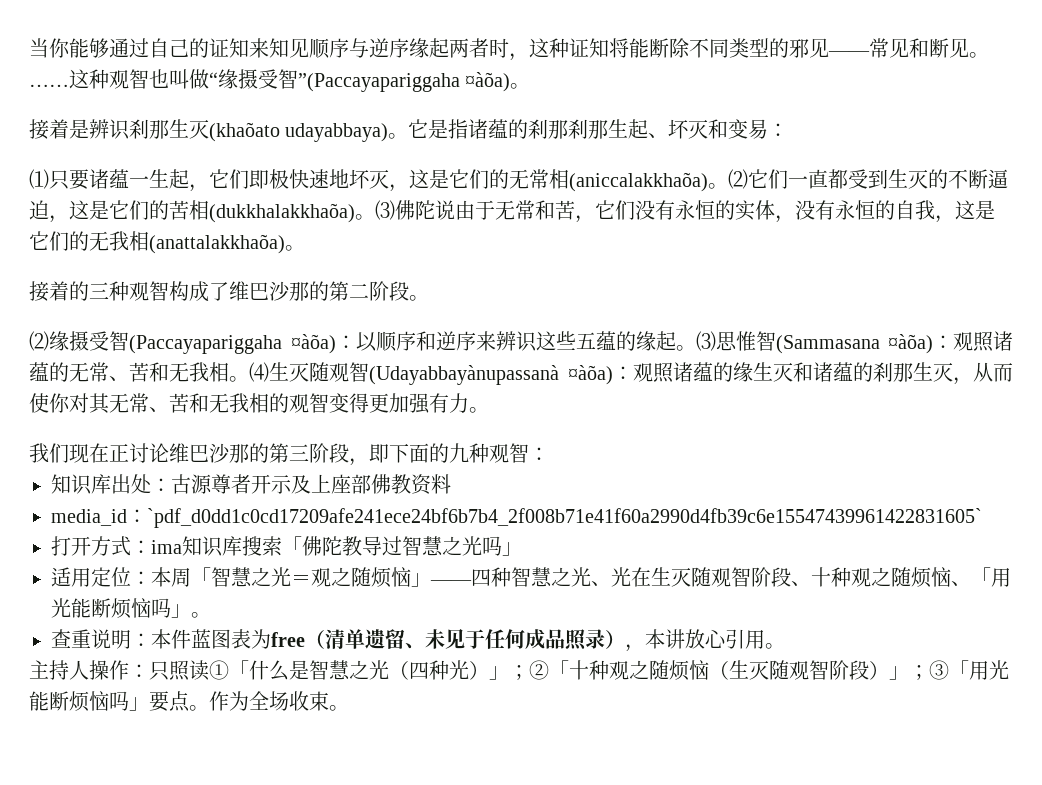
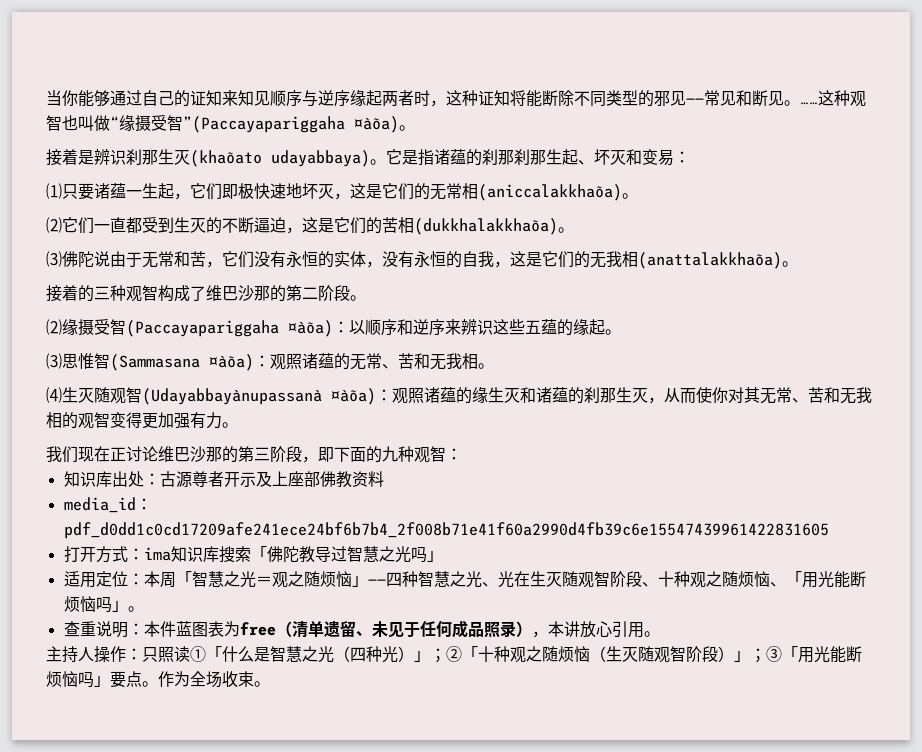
- ⑴只要诸蕴一生起，它们即极快速地坏灭，这是它们的无常相(aniccalakkhaõa)。⑵它们一直都受到生灭的不断逼迫，这是它们的苦相(dukkhalakkhaõa)。⑶佛陀说由于无常和苦，它们没有永恒的实体，没有永恒的自我，这是它们的无我相(anattalakkhaõa)。
+ ⑴只要诸蕴一生起，它们即极快速地坏灭，这是它们的无常相(aniccalakkhaõa)。
+ ⑵它们一直都受到生灭的不断逼迫，这是它们的苦相(dukkhalakkhaõa)。
+ ⑶佛陀说由于无常和苦，它们没有永恒的实体，没有永恒的自我，这是它们的无我相(anattalakkhaõa)。
- ⑵缘摄受智(Paccayapariggaha ¤àõa)：以顺序和逆序来辨识这些五蕴的缘起。⑶思惟智(Sammasana ¤àõa)：观照诸蕴的无常、苦和无我相。⑷生灭随观智(Udayabbayànupassanà ¤àõa)：观照诸蕴的缘生灭和诸蕴的刹那生灭，从而使你对其无常、苦和无我相的观智变得更加强有力。
+ ⑵缘摄受智(Paccayapariggaha ¤àõa)：以顺序和逆序来辨识这些五蕴的缘起。
+ ⑶思惟智(Sammasana ¤àõa)：观照诸蕴的无常、苦和无我相。
+ ⑷生灭随观智(Udayabbayànupassanà ¤àõa)：观照诸蕴的缘生灭和诸蕴的刹那生灭，从而使你对其无常、苦和无我相的观智变得更加强有力。
- media_id：`pdf_d0dd1c0cd17209afe241ece24bf6b7b4_2f008b71e41f60a2990d4fb39c6e15547439961422831605`
+ media_id：pdf_d0dd1c0cd17209afe241ece24bf6b7b4_2f008b71e41f60a2990d4fb39c6e15547439961422831605

